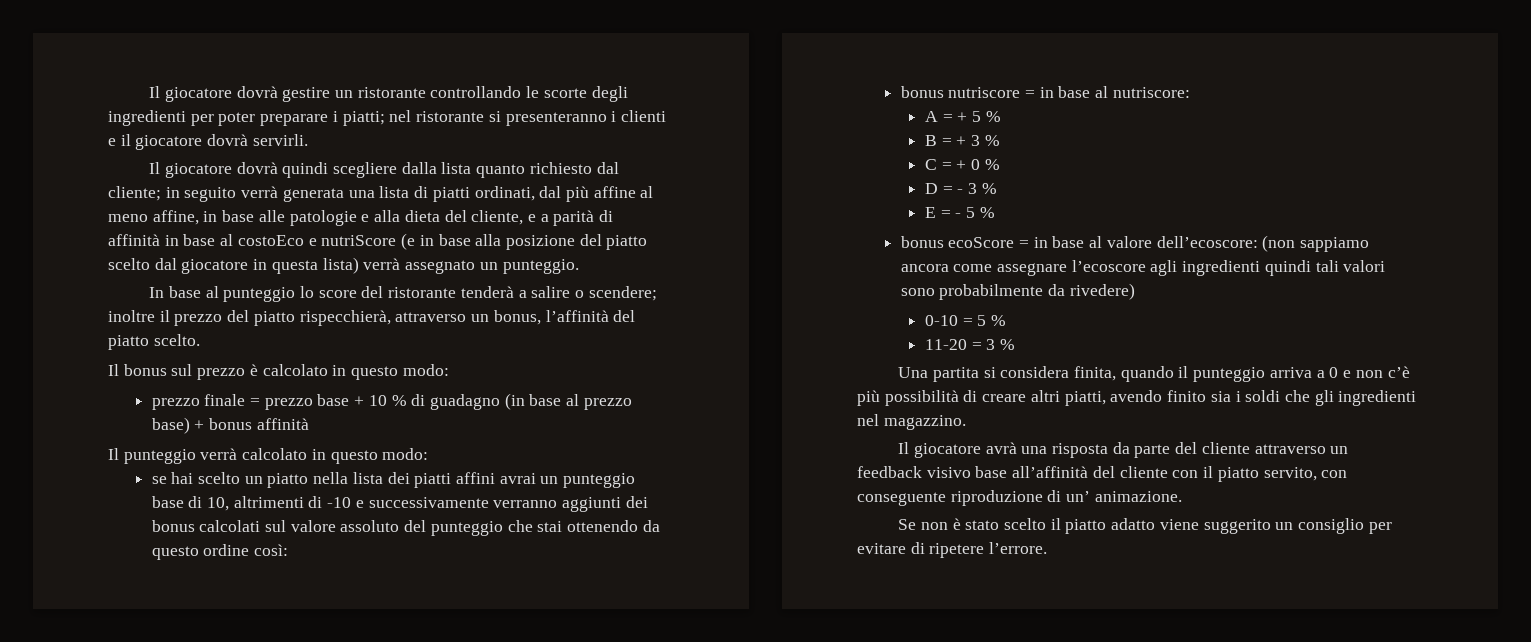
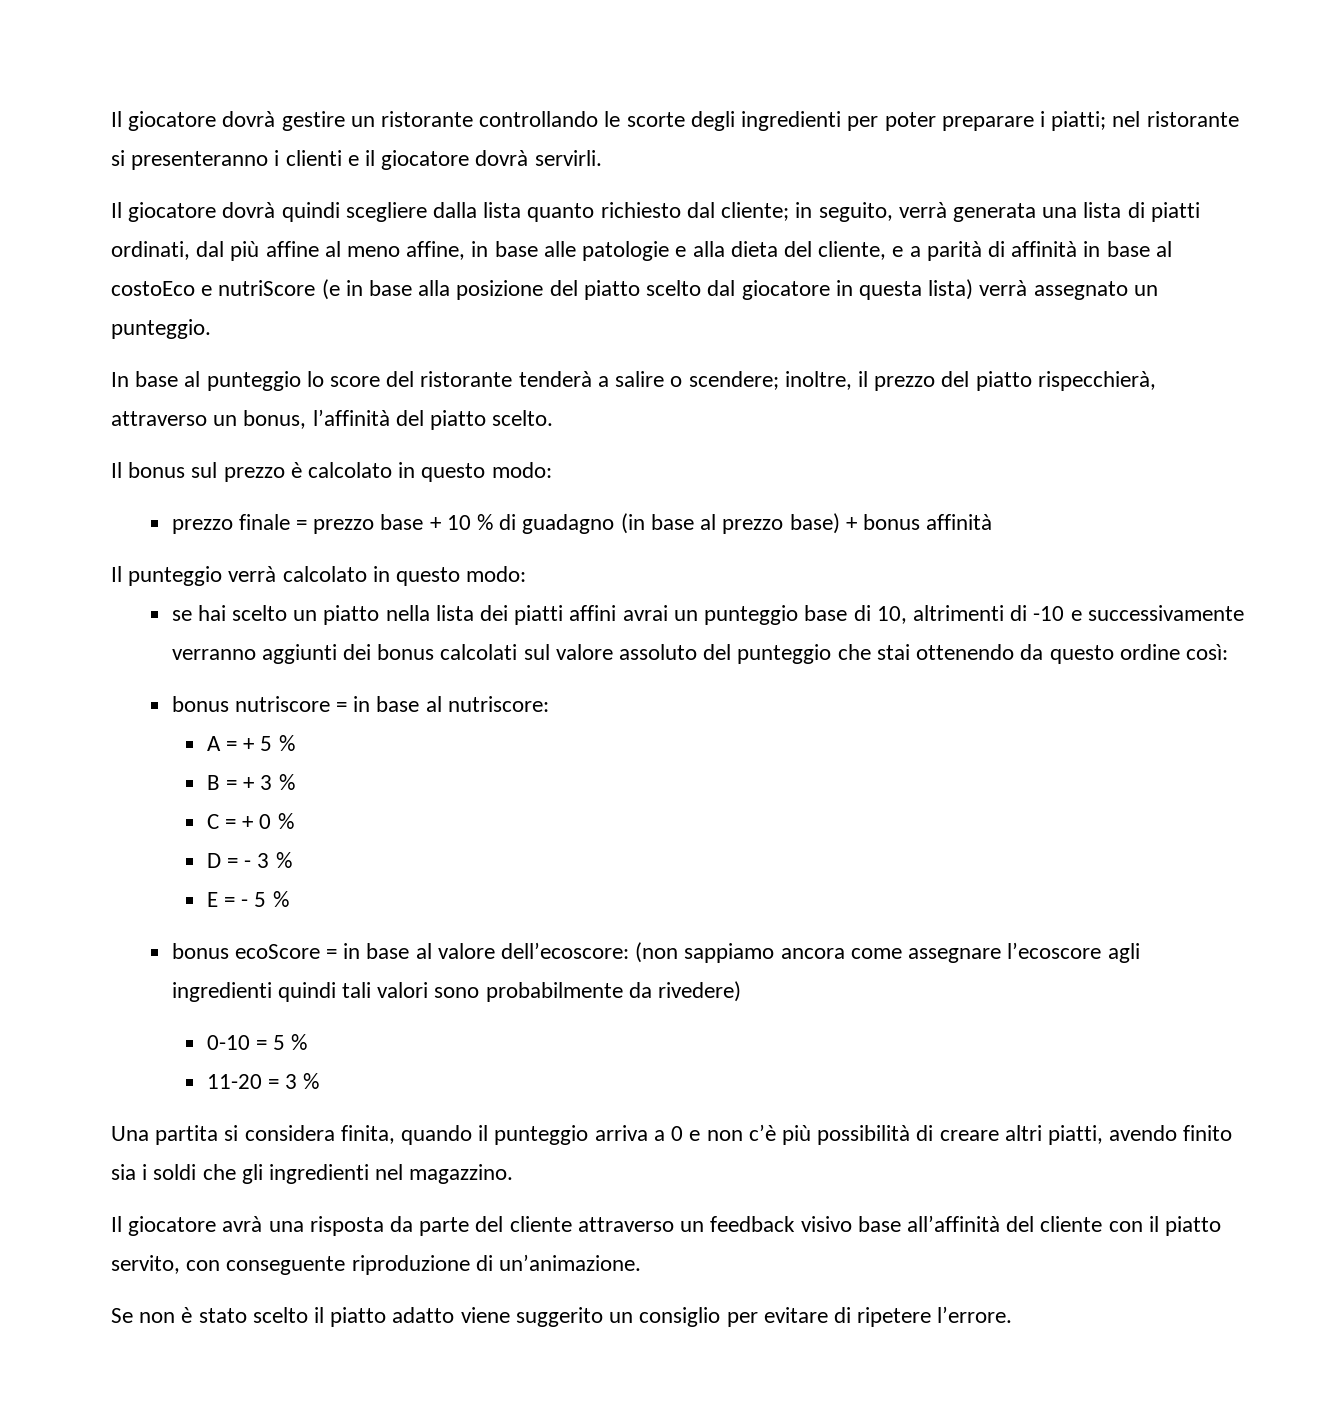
- in seguito verrà generata una lista di piatti ordinati, dal più affine al meno affine, in base alle patologie e alla dieta del cliente, e a parità di affinità in base al costoEco e nutriScore (e in base alla posizione del piatto scelto dal giocatore in questa lista) verrà assegnato un punteggio.
+ in seguito, verrà generata una lista di piatti ordinati, dal più affine al meno affine, in base alle patologie e alla dieta del cliente, e a parità di affinità in base al costoEco e nutriScore (e in base alla posizione del piatto scelto dal giocatore in questa lista) verrà assegnato un punteggio.
- In base al punteggio lo score del ristorante tenderà a salire o scendere; inoltre il prezzo del piatto rispecchierà, attraverso un bonus, l’affinità del piatto scelto.
+ In base al punteggio lo score del ristorante tenderà a salire o scendere; inoltre, il prezzo del piatto rispecchierà, attraverso un bonus, l’affinità del piatto scelto.
- Il giocatore avrà una risposta da parte del cliente attraverso un feedback visivo base all’affinità del cliente con il piatto servito, con conseguente riproduzione di un’ animazione.
+ Il giocatore avrà una risposta da parte del cliente attraverso un feedback visivo base all’affinità del cliente con il piatto servito, con conseguente riproduzione di un’animazione.

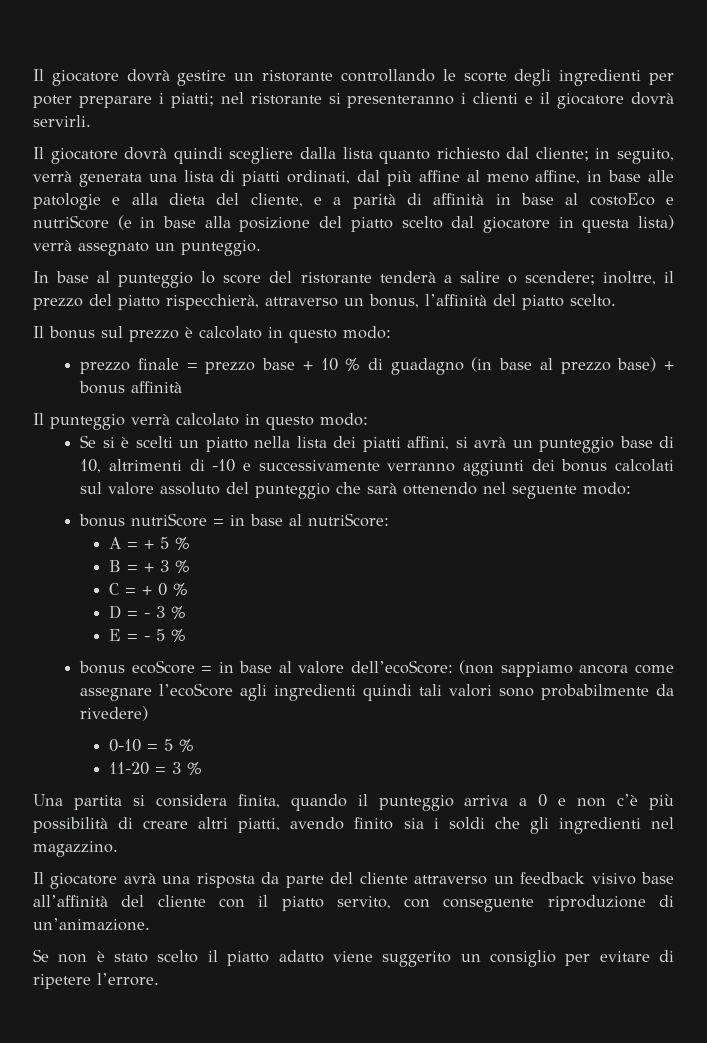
- se hai scelto un piatto nella lista dei piatti affini avrai un punteggio base di 10, altrimenti di -10 e successivamente verranno aggiunti dei bonus calcolati sul valore assoluto del punteggio che stai ottenendo da questo ordine così:
- bonus nutriscore = in base al nutriscore:
+ Se si è scelti un piatto nella lista dei piatti affini, si avrà un punteggio base di 10, altrimenti di -10 e successivamente verranno aggiunti dei bonus calcolati sul valore assoluto del punteggio che sarà ottenendo nel seguente modo:
+ bonus nutriScore = in base al nutriScore:
- bonus ecoScore = in base al valore dell’ecoscore: (non sappiamo ancora come assegnare l’ecoscore agli ingredienti quindi tali valori sono probabilmente da rivedere)
+ bonus ecoScore = in base al valore dell’ecoScore: (non sappiamo ancora come assegnare l’ecoScore agli ingredienti quindi tali valori sono probabilmente da rivedere)

